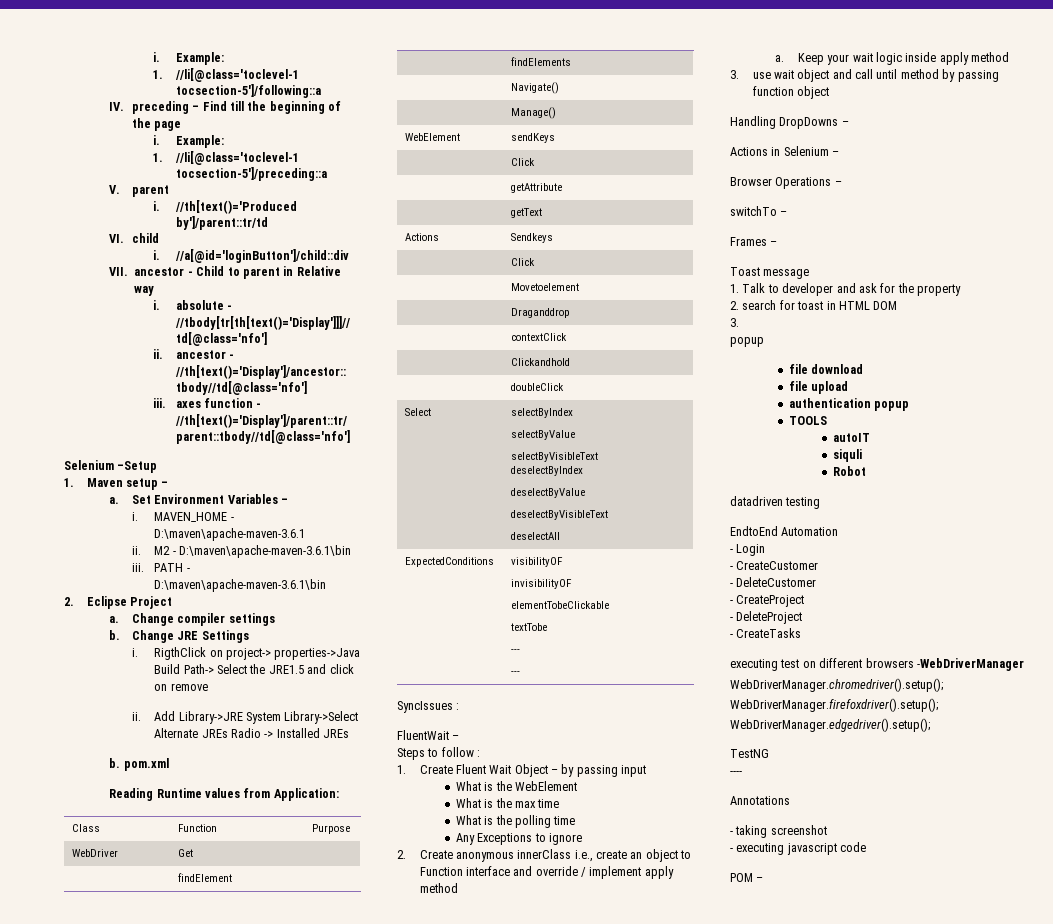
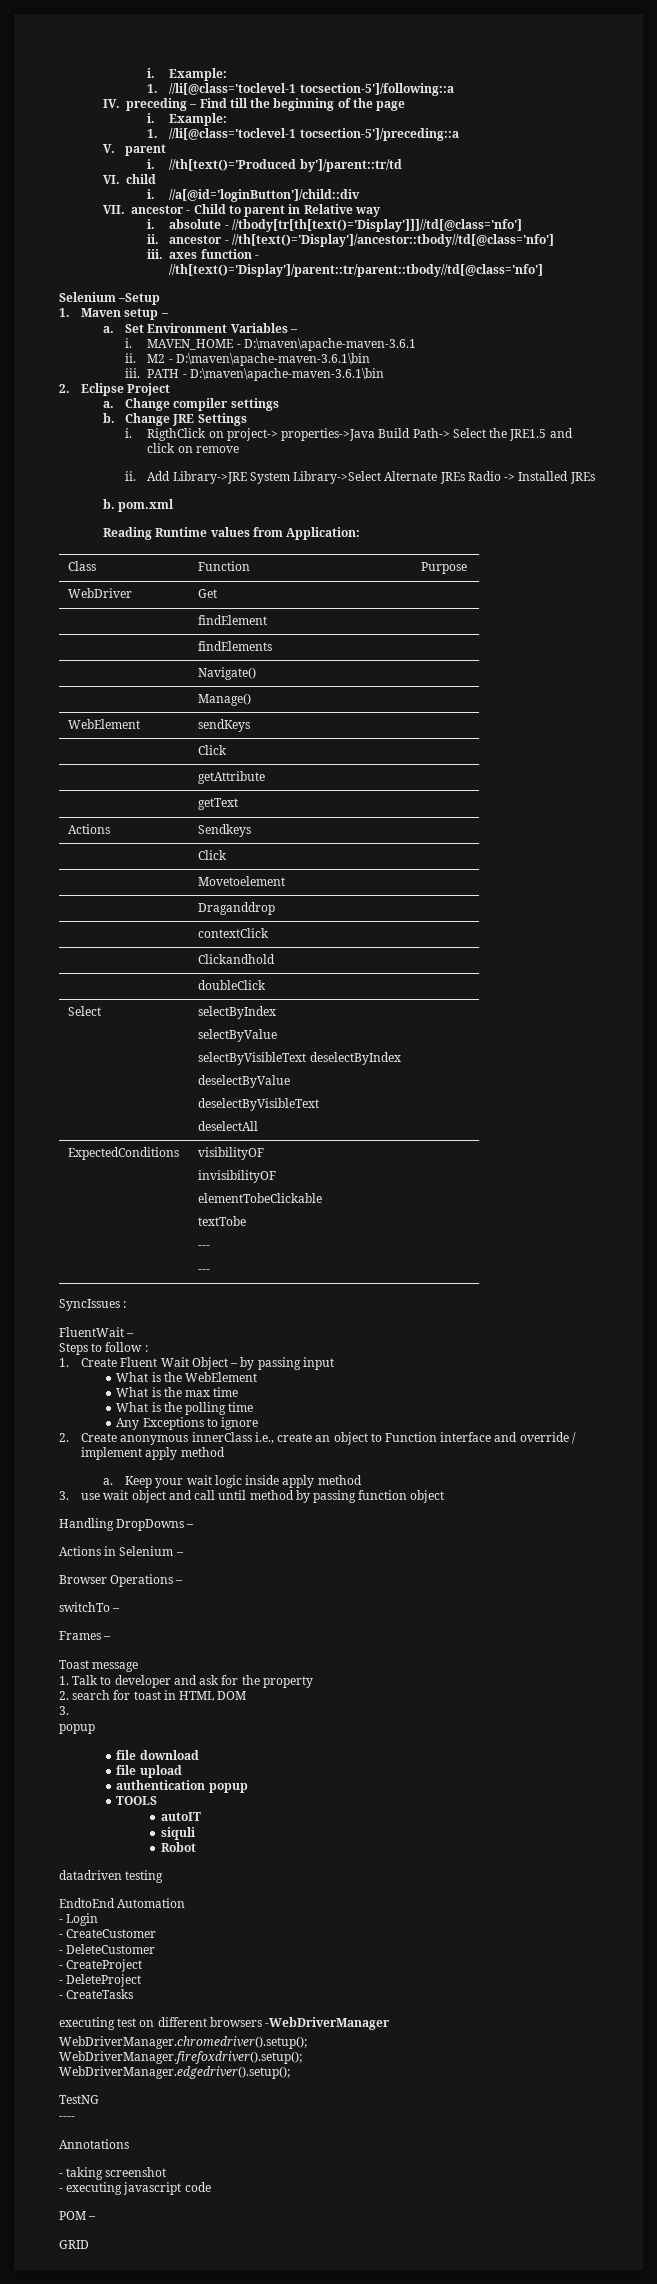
+ GRID

